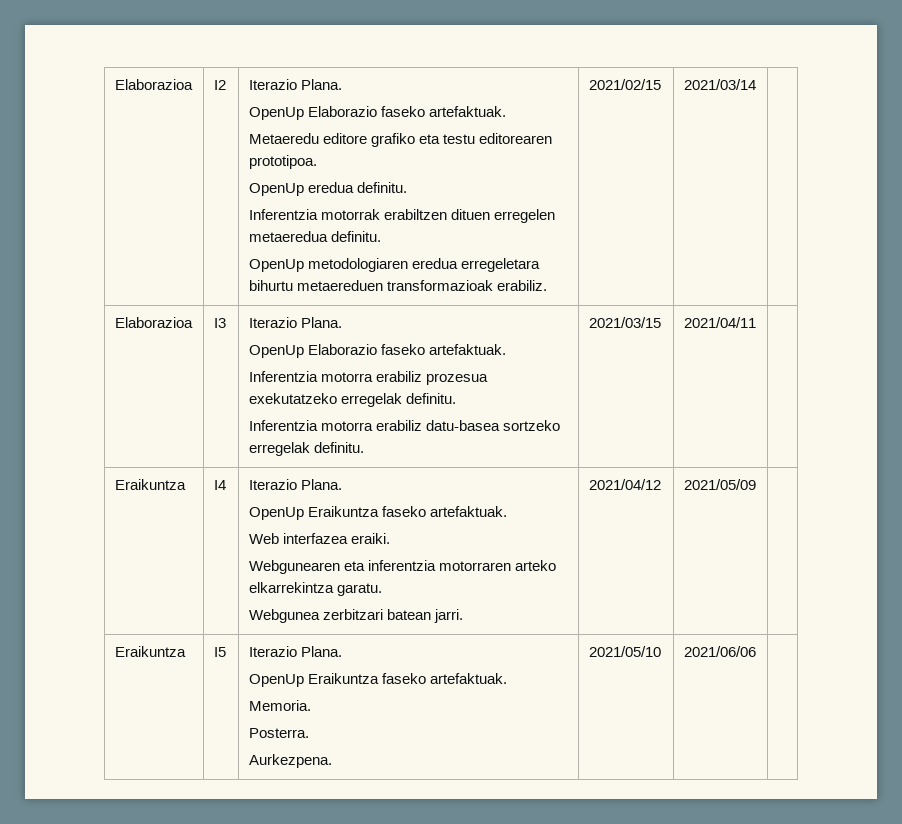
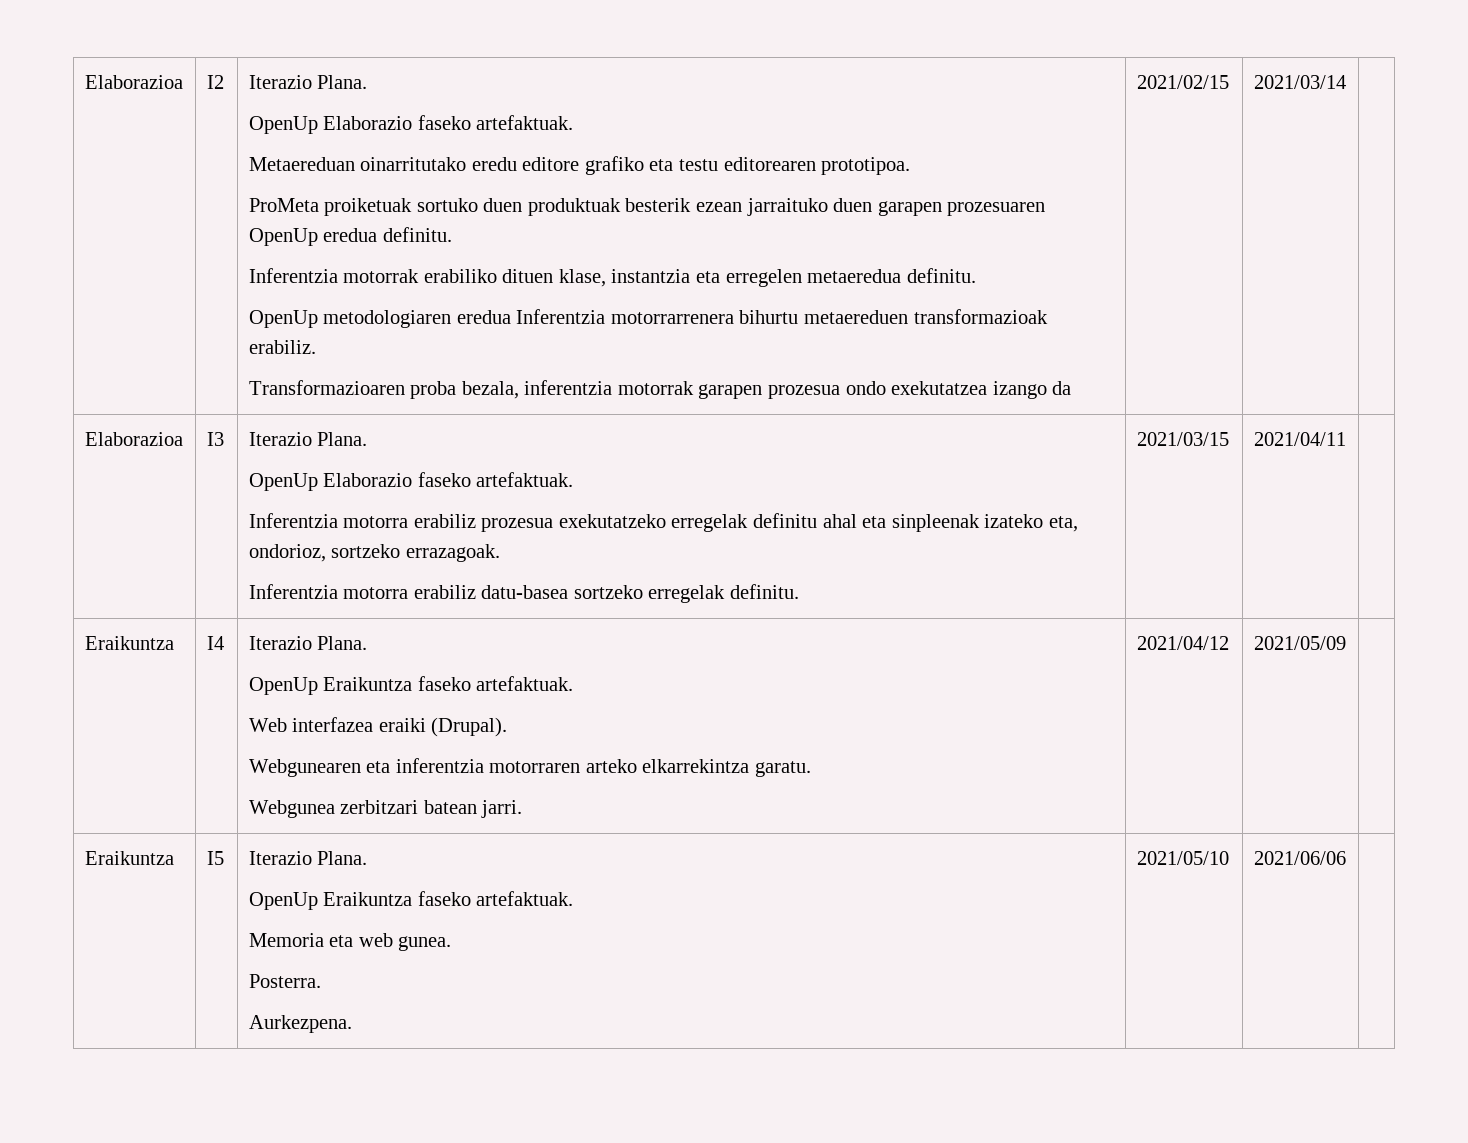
- Metaeredu editore grafiko eta testu editorearen prototipoa.
+ Metaereduan oinarritutako eredu editore grafiko eta testu editorearen prototipoa.
- OpenUp eredua definitu.
+ ProMeta proiketuak sortuko duen produktuak besterik ezean jarraituko duen garapen prozesuaren OpenUp eredua definitu.
- Inferentzia motorrak erabiltzen dituen erregelen metaeredua definitu.
+ Inferentzia motorrak erabiliko dituen klase, instantzia eta erregelen metaeredua definitu.
- OpenUp metodologiaren eredua erregeletara bihurtu metaereduen transformazioak erabiliz.
+ OpenUp metodologiaren eredua Inferentzia motorrarrenera bihurtu metaereduen transformazioak erabiliz.
+ Transformazioaren proba bezala, inferentzia motorrak garapen prozesua ondo exekutatzea izango da
  Elaborazioa | I3 | Iterazio Plana.
  OpenUp Elaborazio faseko artefaktuak.
- Inferentzia motorra erabiliz prozesua exekutatzeko erregelak definitu.
+ Inferentzia motorra erabiliz prozesua exekutatzeko erregelak definitu ahal eta sinpleenak izateko eta, ondorioz, sortzeko errazagoak.
  Eraikuntza | I4 | Iterazio Plana.
  OpenUp Eraikuntza faseko artefaktuak.
- Web interfazea eraiki.
+ Web interfazea eraiki (Drupal).
  Eraikuntza | I5 | Iterazio Plana.
  OpenUp Eraikuntza faseko artefaktuak.
- Memoria.
+ Memoria eta web gunea.

